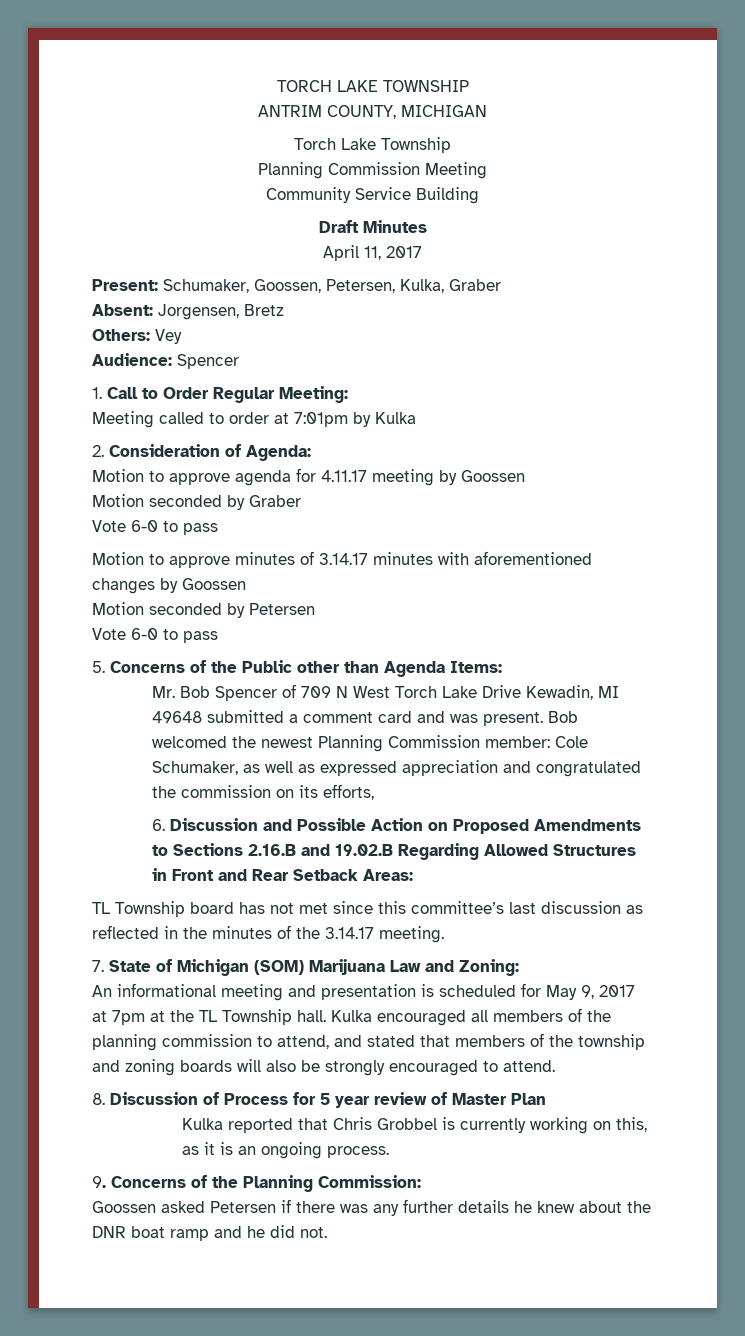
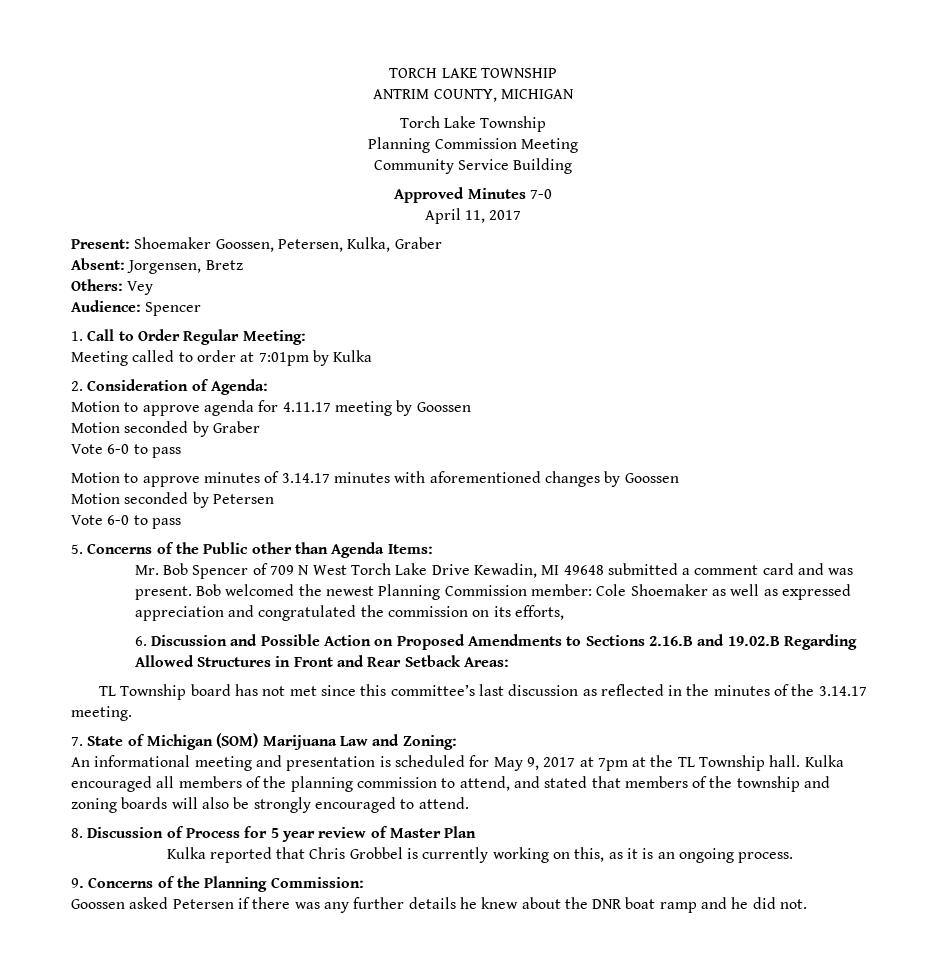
- Draft Minutes
+ Approved Minutes 7-0
- Present: Schumaker, Goossen, Petersen, Kulka, Graber
+ Present: Shoemaker Goossen, Petersen, Kulka, Graber
- Bob welcomed the newest Planning Commission member: Cole Schumaker, as well as expressed appreciation and congratulated the commission on its efforts,
+ Bob welcomed the newest Planning Commission member: Cole Shoemaker as well as expressed appreciation and congratulated the commission on its efforts,

